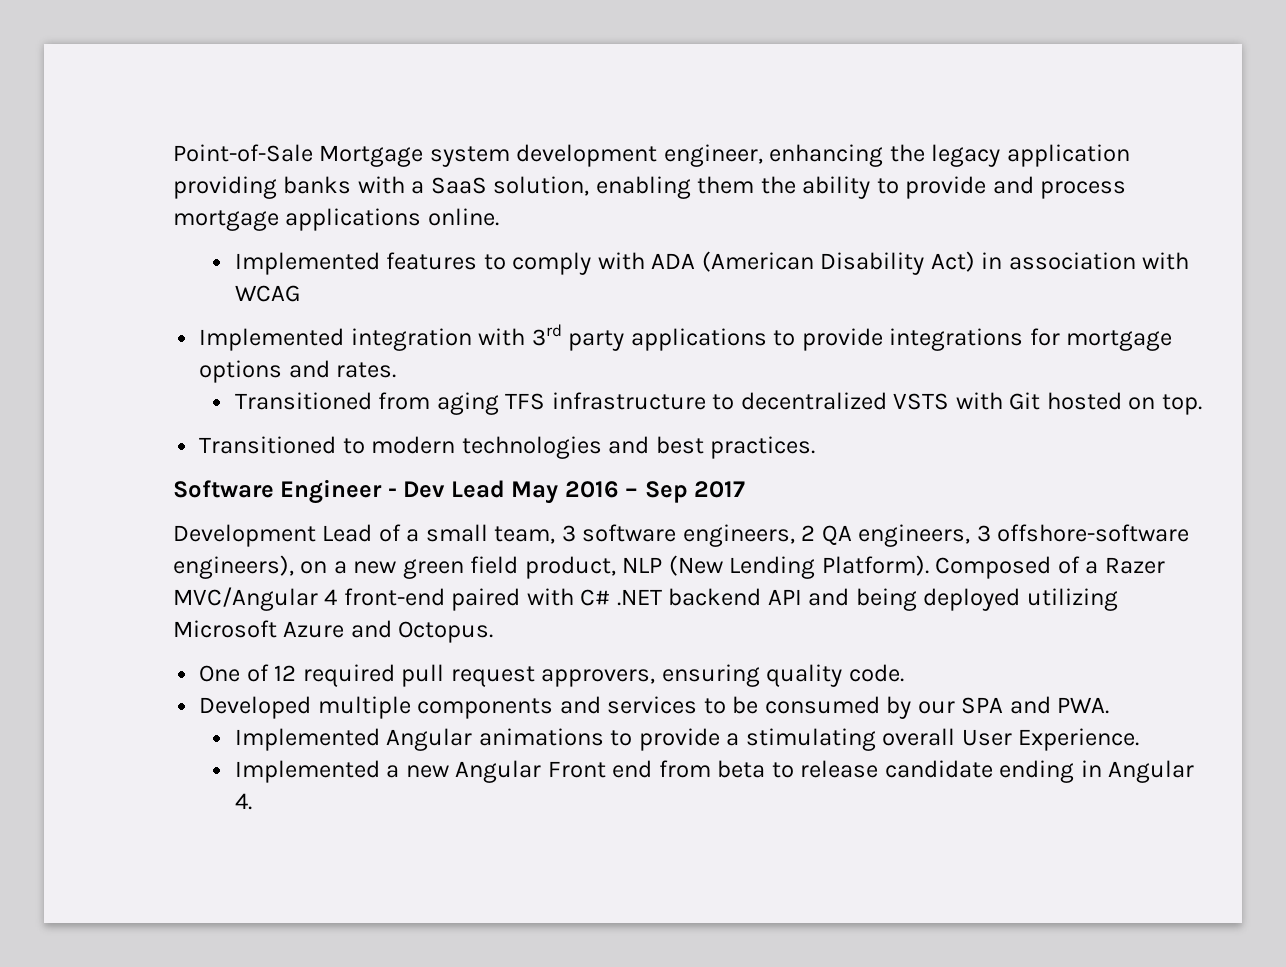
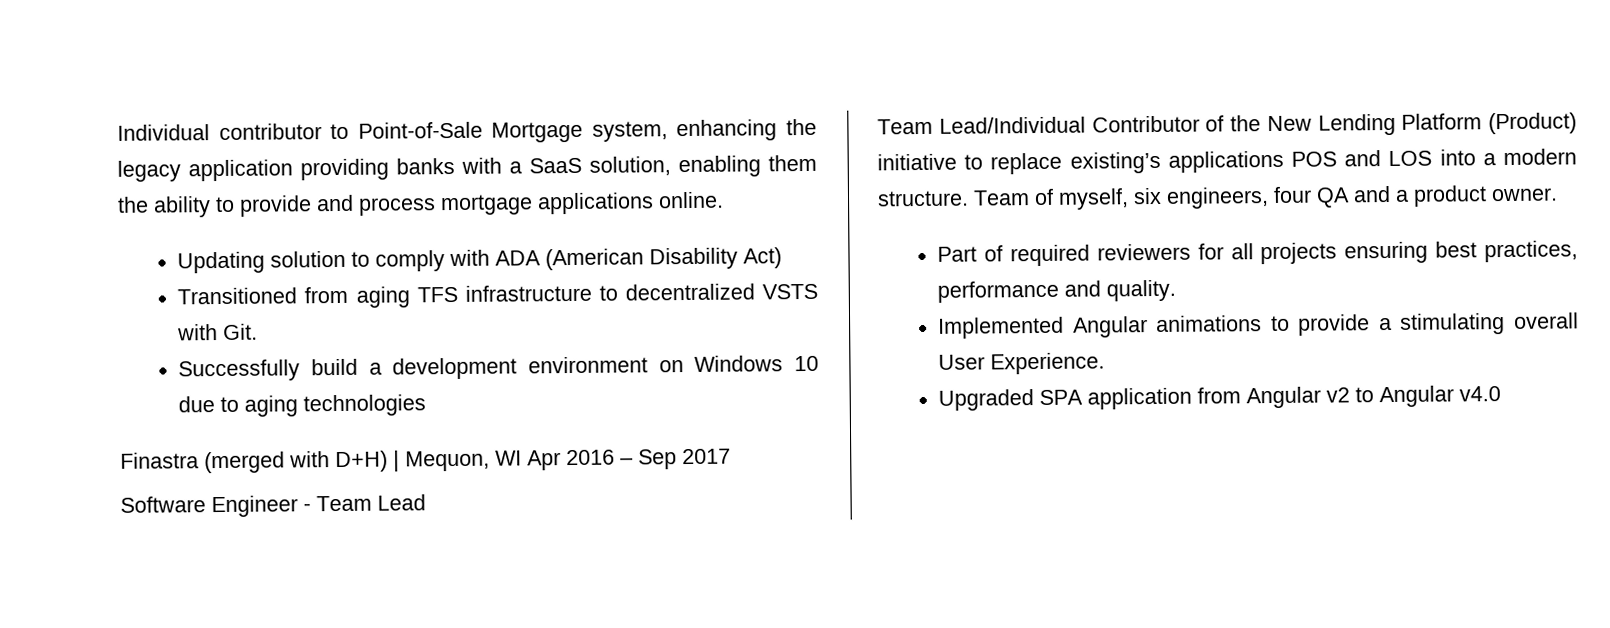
- Point-of-Sale Mortgage system development engineer, enhancing the legacy application providing banks with a SaaS solution, enabling them the ability to provide and process mortgage applications online.
+ Individual contributor to Point-of-Sale Mortgage system, enhancing the legacy application providing banks with a SaaS solution, enabling them the ability to provide and process mortgage applications online.
- Implemented features to comply with ADA (American Disability Act) in association with WCAG
- Implemented integration with 3rd party applications to provide integrations for mortgage options and rates.
+ Updating solution to comply with ADA (American Disability Act)
- Transitioned from aging TFS infrastructure to decentralized VSTS with Git hosted on top.
- Transitioned to modern technologies and best practices.
- Software Engineer - Dev Lead May 2016 – Sep 2017
- Development Lead of a small team, 3 software engineers, 2 QA engineers, 3 offshore-software engineers), on a new green field product, NLP (New Lending Platform). Composed of a Razer MVC/Angular 4 front-end paired with C# .NET backend API and being deployed utilizing Microsoft Azure and Octopus.
- One of 12 required pull request approvers, ensuring quality code.
- Developed multiple components and services to be consumed by our SPA and PWA.
+ Transitioned from aging TFS infrastructure to decentralized VSTS with Git.
+ Successfully build a development environment on Windows 10 due to aging technologies
+ Finastra (merged with D+H) | Mequon, WI Apr 2016 – Sep 2017
+ Software Engineer - Team Lead
+ Team Lead/Individual Contributor of the New Lending Platform (Product) initiative to replace existing’s applications POS and LOS into a modern structure. Team of myself, six engineers, four QA and a product owner.
+ Part of required reviewers for all projects ensuring best practices, performance and quality.
- Implemented a new Angular Front end from beta to release candidate ending in Angular 4.
+ Upgraded SPA application from Angular v2 to Angular v4.0

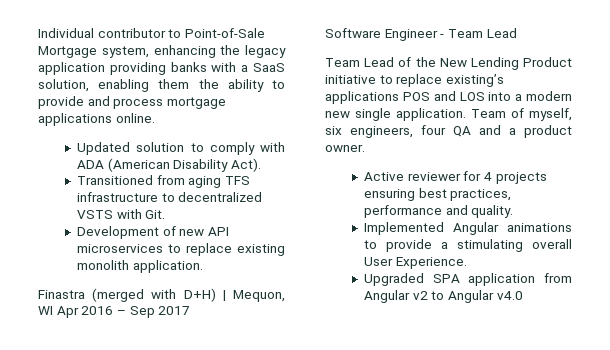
- Updating solution to comply with ADA (American Disability Act)
+ Updated solution to comply with ADA (American Disability Act).
- Successfully build a development environment on Windows 10 due to aging technologies
+ Development of new API microservices to replace existing monolith application.
- Team Lead/Individual Contributor of the New Lending Platform (Product) initiative to replace existing’s applications POS and LOS into a modern structure.
+ Team Lead of the New Lending Product initiative to replace existing’s applications POS and LOS into a modern new single application.
- Part of required reviewers for all projects ensuring best practices, performance and quality.
+ Active reviewer for 4 projects ensuring best practices, performance and quality.

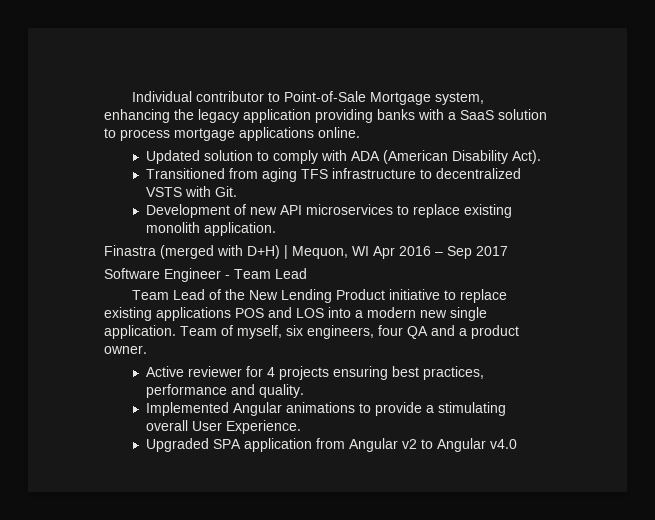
- Individual contributor to Point-of-Sale Mortgage system, enhancing the legacy application providing banks with a SaaS solution, enabling them the ability to provide and process mortgage applications online.
+ Individual contributor to Point-of-Sale Mortgage system, enhancing the legacy application providing banks with a SaaS solution to process mortgage applications online.
- Team Lead of the New Lending Product initiative to replace existing’s applications POS and LOS into a modern new single application.
+ Team Lead of the New Lending Product initiative to replace existing applications POS and LOS into a modern new single application.

